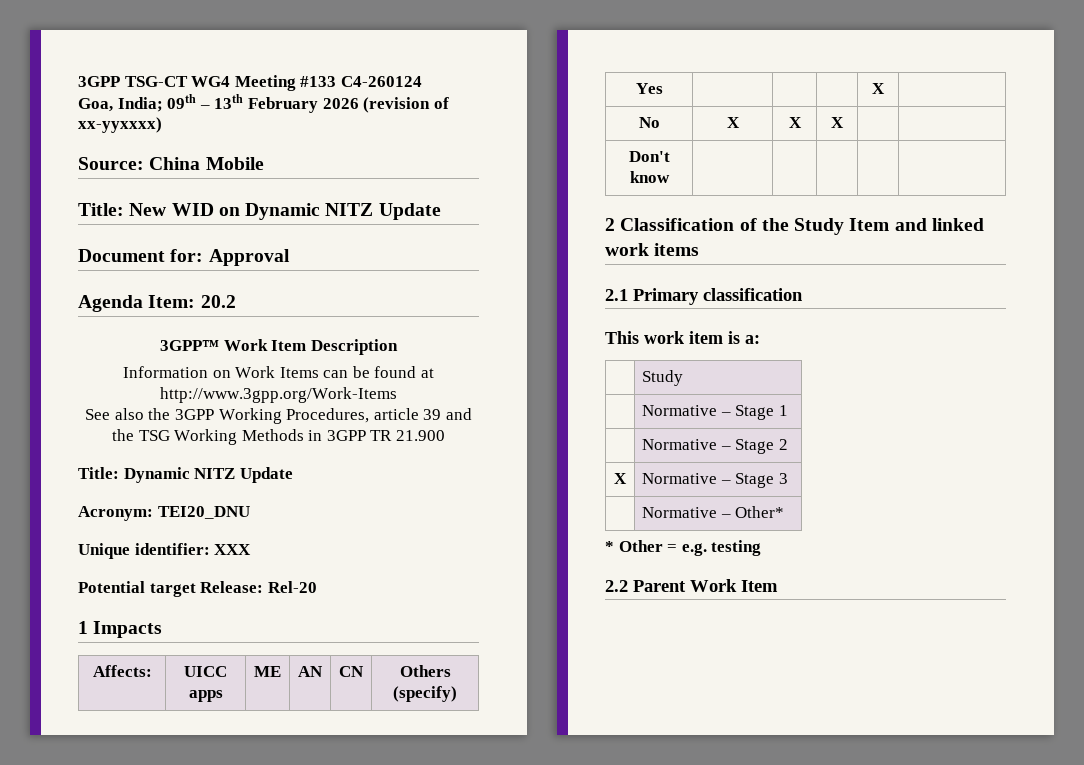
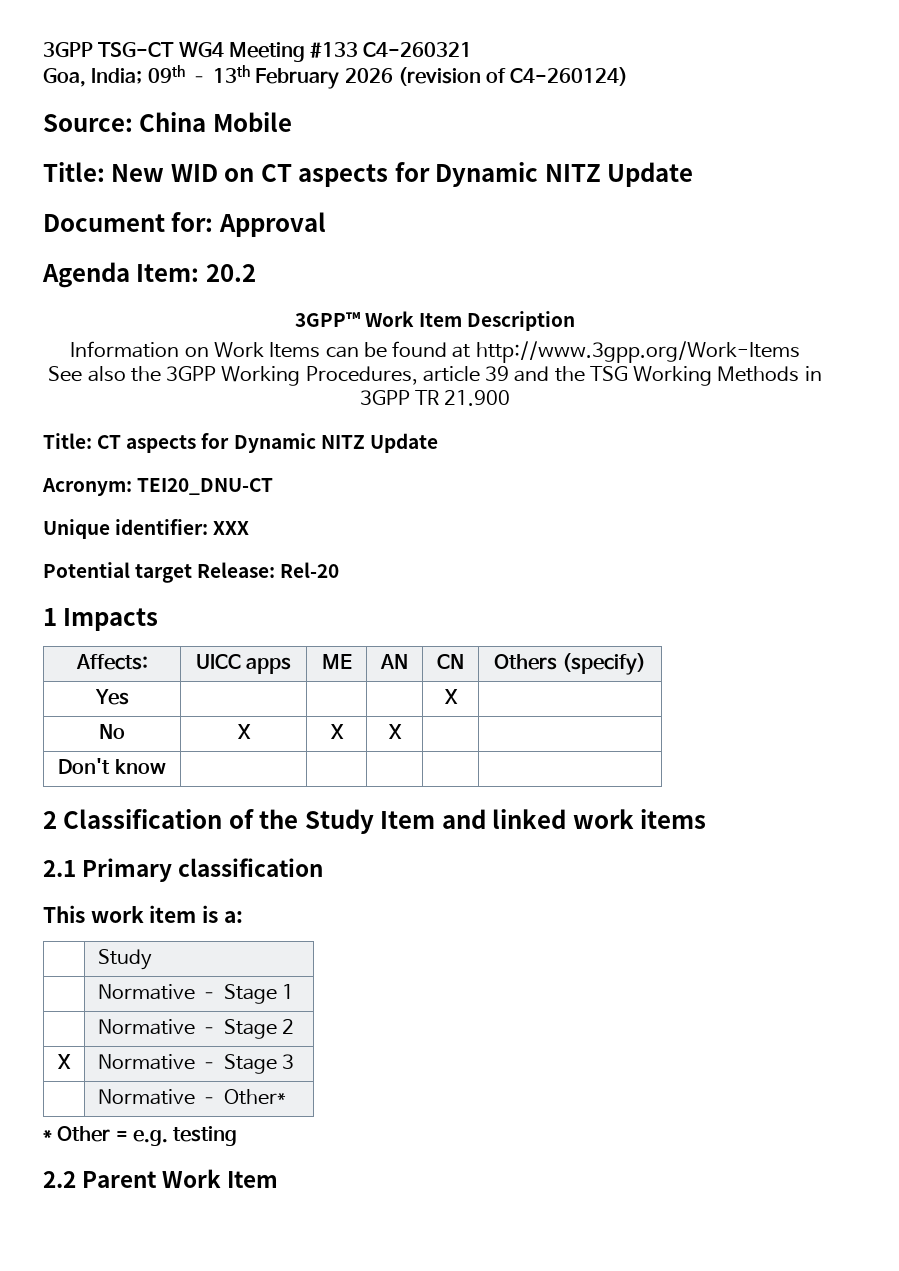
- 3GPP TSG-CT WG4 Meeting #133 C4-260124
+ 3GPP TSG-CT WG4 Meeting #133 C4-260321
- Goa, India; 09th – 13th February 2026 (revision of xx-yyxxxx)
+ Goa, India; 09th – 13th February 2026 (revision of C4-260124)
- Title: New WID on Dynamic NITZ Update
+ Title: New WID on CT aspects for Dynamic NITZ Update
- Title: Dynamic NITZ Update
+ Title: CT aspects for Dynamic NITZ Update
- Acronym: TEI20_DNU
+ Acronym: TEI20_DNU-CT

